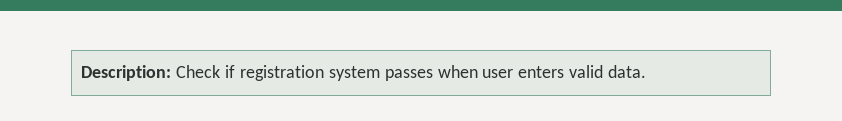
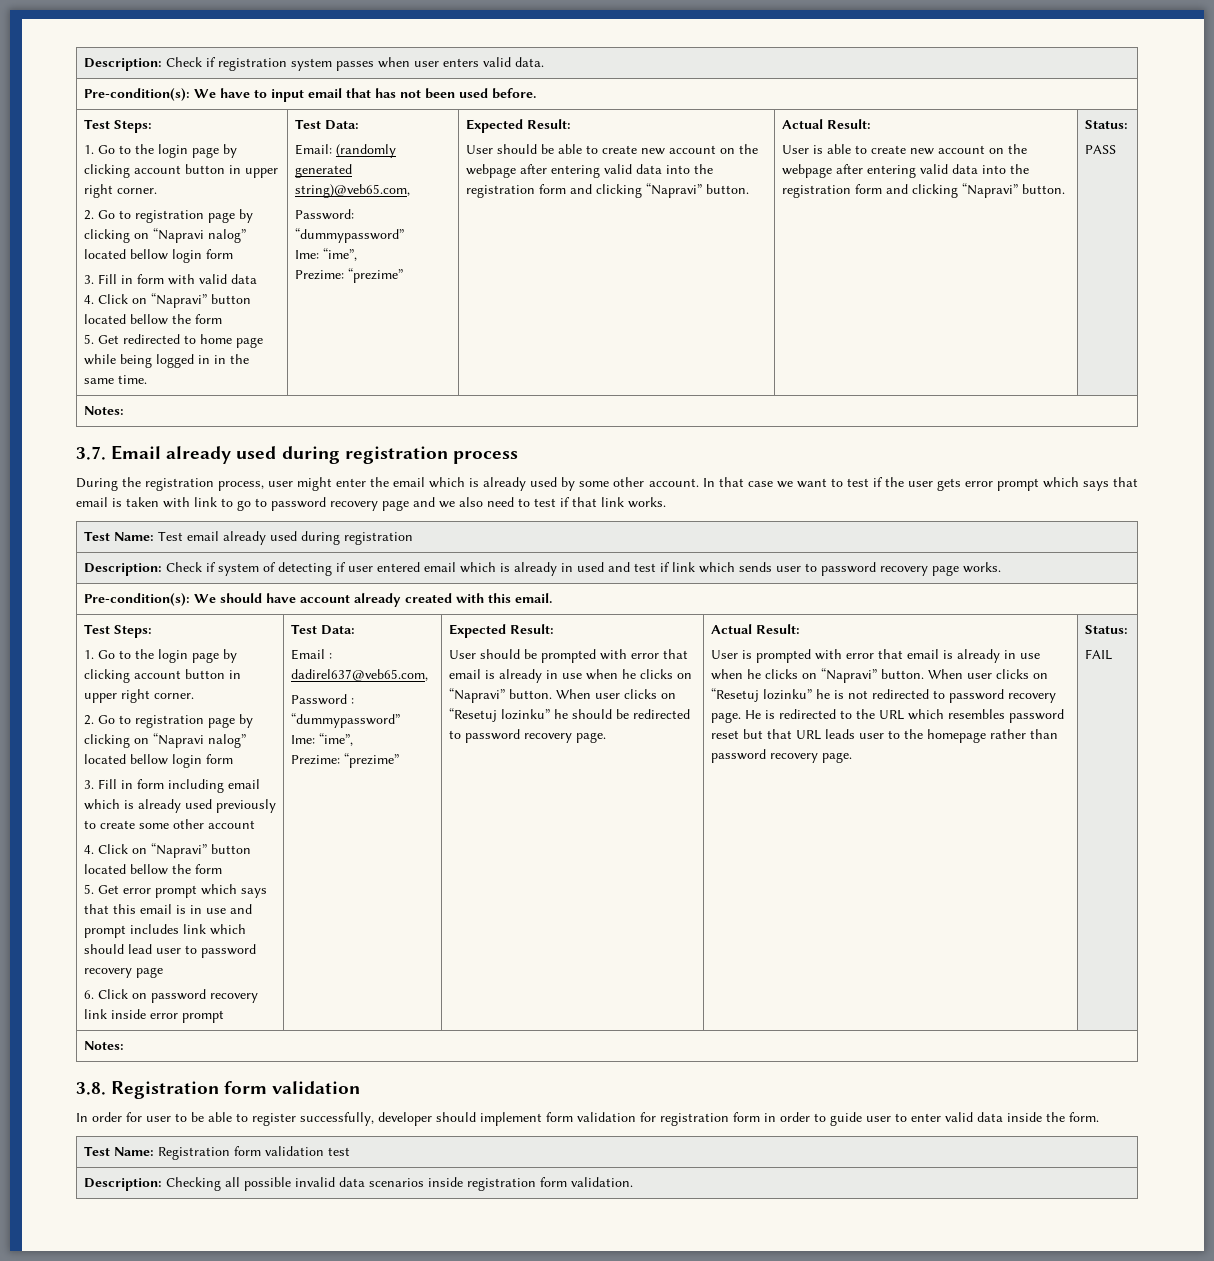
+ Pre-condition(s): We have to input email that has not been used before.
+ Test Steps:
+ 1. Go to the login page by clicking account button in upper right corner.
+ 2. Go to registration page by clicking on “Napravi nalog” located bellow login form
+ 3. Fill in form with valid data
+ 4. Click on “Napravi” button located bellow the form
+ 5. Get redirected to home page while being logged in in the same time. | Test Data:
+ Email: (randomly generated string)@veb65.com,
+ Password: “dummypassword”
+ Ime: “ime”,
+ Prezime: “prezime” | Expected Result:
+ User should be able to create new account on the webpage after entering valid data into the registration form and clicking “Napravi” button. | Actual Result:
+ User is able to create new account on the webpage after entering valid data into the registration form and clicking “Napravi” button. | Status:
+ PASS
+ Notes:
+ 3.7. Email already used during registration process
+ During the registration process, user might enter the email which is already used by some other account. In that case we want to test if the user gets error prompt which says that email is taken with link to go to password recovery page and we also need to test if that link works.
+ Test Name: Test email already used during registration
+ Description: Check if system of detecting if user entered email which is already in used and test if link which sends user to password recovery page works.
+ Pre-condition(s): We should have account already created with this email.
+ Test Steps:
+ 1. Go to the login page by clicking account button in upper right corner.
+ 2. Go to registration page by clicking on “Napravi nalog” located bellow login form
+ 3. Fill in form including email which is already used previously to create some other account
+ 4. Click on “Napravi” button located bellow the form
+ 5. Get error prompt which says that this email is in use and prompt includes link which should lead user to password recovery page
+ 6. Click on password recovery link inside error prompt | Test Data:
+ Email : dadirel637@veb65.com,
+ Password : “dummypassword”
+ Ime: “ime”,
+ Prezime: “prezime” | Expected Result:
+ User should be prompted with error that email is already in use when he clicks on “Napravi” button. When user clicks on “Resetuj lozinku” he should be redirected to password recovery page. | Actual Result:
+ User is prompted with error that email is already in use when he clicks on “Napravi” button. When user clicks on “Resetuj lozinku” he is not redirected to password recovery page. He is redirected to the URL which resembles password reset but that URL leads user to the homepage rather than password recovery page. | Status:
+ FAIL
+ Notes:
+ 3.8. Registration form validation
+ In order for user to be able to register successfully, developer should implement form validation for registration form in order to guide user to enter valid data inside the form.
+ Test Name: Registration form validation test
+ Description: Checking all possible invalid data scenarios inside registration form validation.

